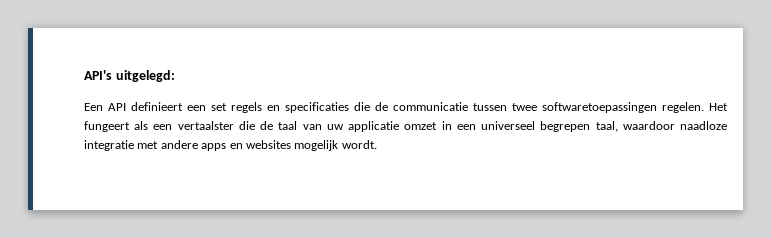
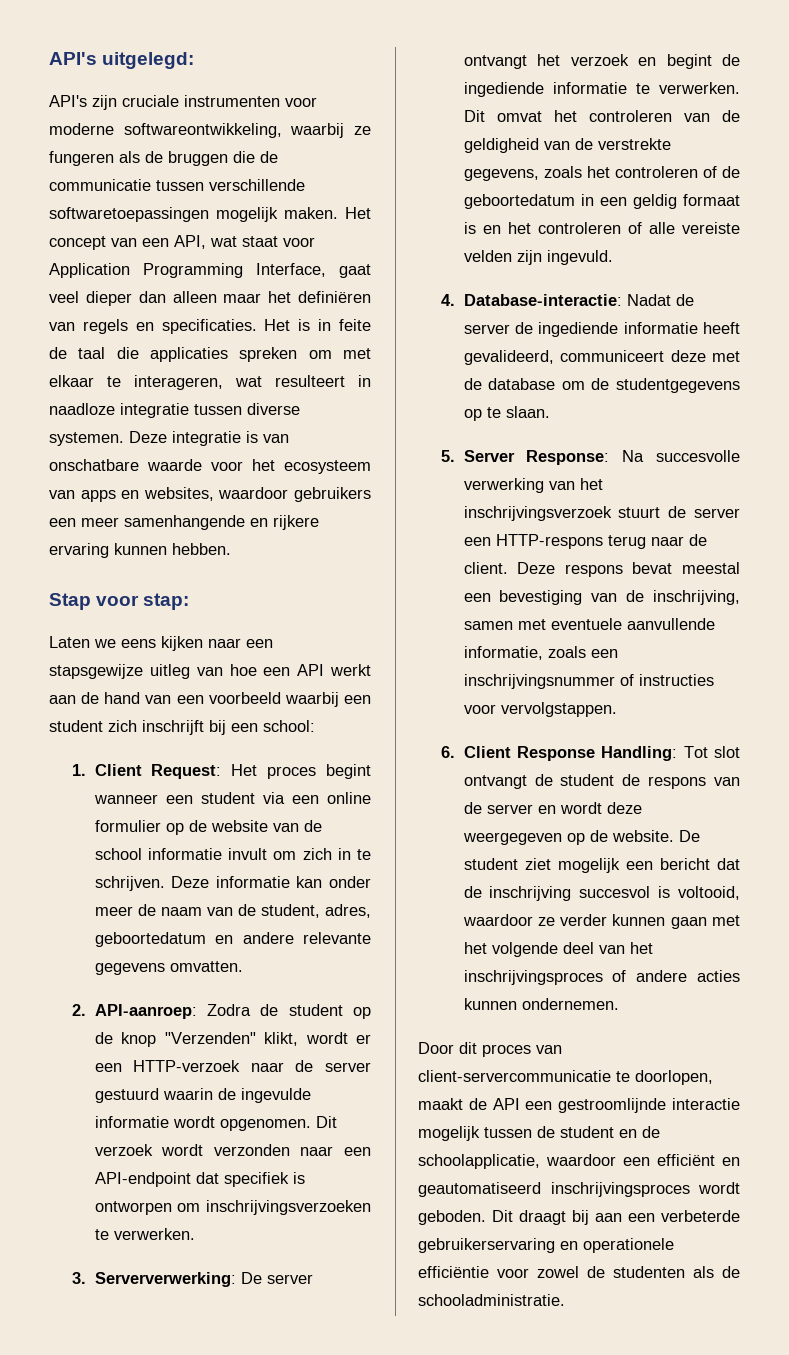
- Een API definieert een set regels en specificaties die de communicatie tussen twee softwaretoepassingen regelen. Het fungeert als een vertaalster die de taal van uw applicatie omzet in een universeel begrepen taal, waardoor naadloze integratie met andere apps en websites mogelijk wordt.
+ API's zijn cruciale instrumenten voor moderne softwareontwikkeling, waarbij ze fungeren als de bruggen die de communicatie tussen verschillende softwaretoepassingen mogelijk maken. Het concept van een API, wat staat voor Application Programming Interface, gaat veel dieper dan alleen maar het definiëren van regels en specificaties. Het is in feite de taal die applicaties spreken om met elkaar te interageren, wat resulteert in naadloze integratie tussen diverse systemen. Deze integratie is van onschatbare waarde voor het ecosysteem van apps en websites, waardoor gebruikers een meer samenhangende en rijkere ervaring kunnen hebben.
+ Stap voor stap:
+ Laten we eens kijken naar een stapsgewijze uitleg van hoe een API werkt aan de hand van een voorbeeld waarbij een student zich inschrijft bij een school:
+ 1. Client Request: Het proces begint wanneer een student via een online formulier op de website van de school informatie invult om zich in te schrijven. Deze informatie kan onder meer de naam van de student, adres, geboortedatum en andere relevante gegevens omvatten.
+ 2. API-aanroep: Zodra de student op de knop "Verzenden" klikt, wordt er een HTTP-verzoek naar de server gestuurd waarin de ingevulde informatie wordt opgenomen. Dit verzoek wordt verzonden naar een API-endpoint dat specifiek is ontworpen om inschrijvingsverzoeken te verwerken.
+ 3. Serververwerking: De server ontvangt het verzoek en begint de ingediende informatie te verwerken. Dit omvat het controleren van de geldigheid van de verstrekte gegevens, zoals het controleren of de geboortedatum in een geldig formaat is en het controleren of alle vereiste velden zijn ingevuld.
+ 4. Database-interactie: Nadat de server de ingediende informatie heeft gevalideerd, communiceert deze met de database om de studentgegevens op te slaan.
+ 5. Server Response: Na succesvolle verwerking van het inschrijvingsverzoek stuurt de server een HTTP-respons terug naar de client. Deze respons bevat meestal een bevestiging van de inschrijving, samen met eventuele aanvullende informatie, zoals een inschrijvingsnummer of instructies voor vervolgstappen.
+ 6. Client Response Handling: Tot slot ontvangt de student de respons van de server en wordt deze weergegeven op de website. De student ziet mogelijk een bericht dat de inschrijving succesvol is voltooid, waardoor ze verder kunnen gaan met het volgende deel van het inschrijvingsproces of andere acties kunnen ondernemen.
+ Door dit proces van client-servercommunicatie te doorlopen, maakt de API een gestroomlijnde interactie mogelijk tussen de student en de schoolapplicatie, waardoor een efficiënt en geautomatiseerd inschrijvingsproces wordt geboden. Dit draagt bij aan een verbeterde gebruikerservaring en operationele efficiëntie voor zowel de studenten als de schooladministratie.

